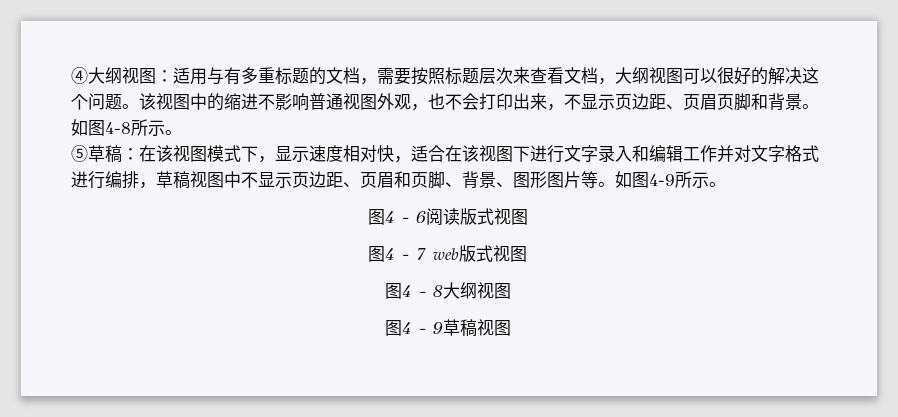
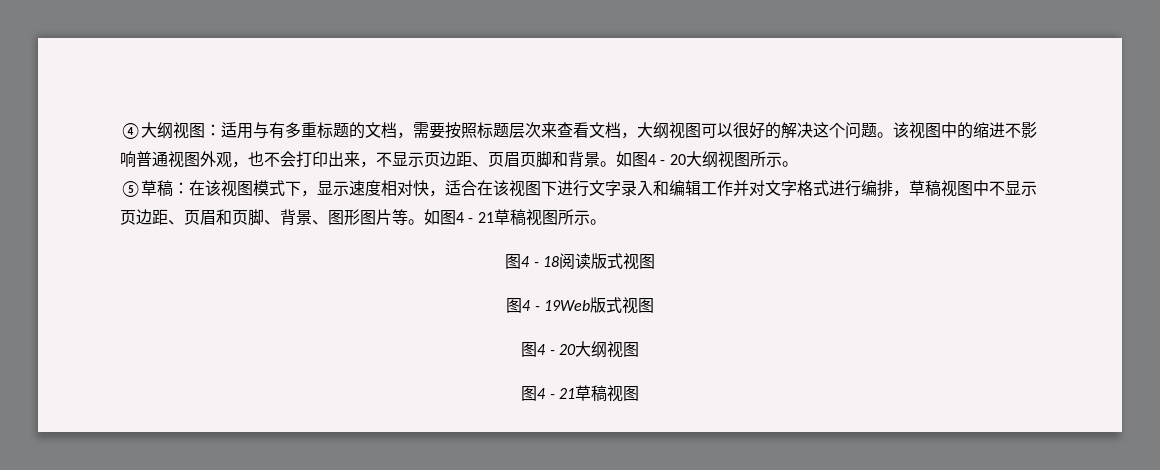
- 如图4-8所示。
+ 如图4 - 20大纲视图所示。
- 如图4-9所示。
+ 如图4 - 21草稿视图所示。
- 图4 - 6阅读版式视图
+ 图4 - 18阅读版式视图
- 图4 - 7 web版式视图
- 图4 - 8大纲视图
- 图4 - 9草稿视图
+ 图4 - 19Web版式视图
+ 图4 - 20大纲视图
+ 图4 - 21草稿视图

